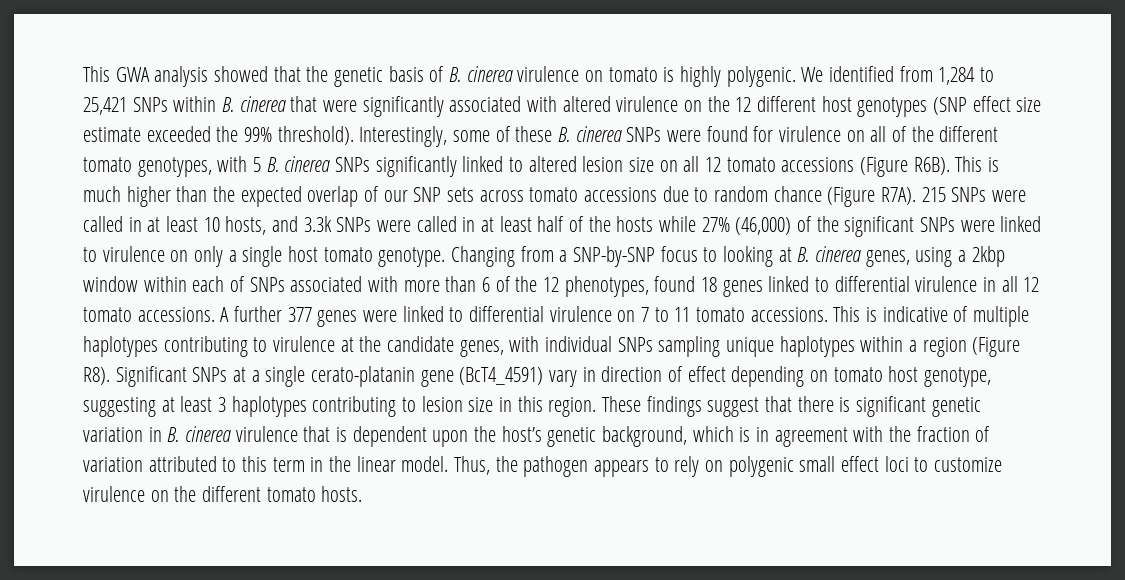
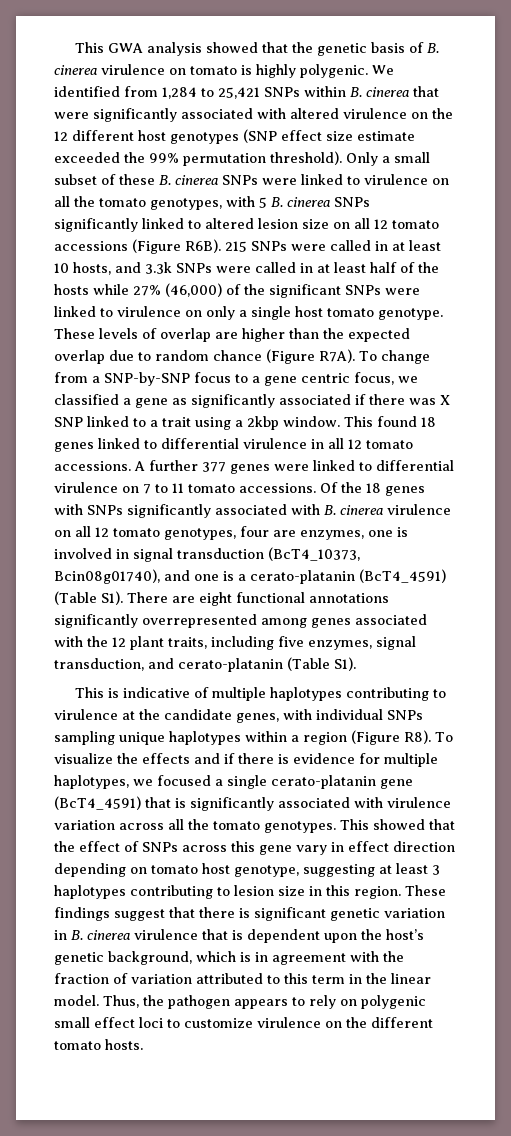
- We identified from 1,284 to 25,421 SNPs within B. cinerea that were significantly associated with altered virulence on the 12 different host genotypes (SNP effect size estimate exceeded the 99% threshold). Interestingly, some of these B. cinerea SNPs were found for virulence on all of the different tomato genotypes, with 5 B. cinerea SNPs significantly linked to altered lesion size on all 12 tomato accessions (Figure R6B).
+ We identified from 1,284 to 25,421 SNPs within B. cinerea that were significantly associated with altered virulence on the 12 different host genotypes (SNP effect size estimate exceeded the 99% permutation threshold). Only a small subset of these B. cinerea SNPs were linked to virulence on all the tomato genotypes, with 5 B. cinerea SNPs significantly linked to altered lesion size on all 12 tomato accessions (Figure R6B).
- This is much higher than the expected overlap of our SNP sets across tomato accessions due to random chance (Figure R7A).
- Changing from a SNP-by-SNP focus to looking at B. cinerea genes, using a 2kbp window within each of SNPs associated with more than 6 of the 12 phenotypes, found 18 genes linked to differential virulence in all 12 tomato accessions.
+ These levels of overlap are higher than the expected overlap due to random chance (Figure R7A). To change from a SNP-by-SNP focus to a gene centric focus, we classified a gene as significantly associated if there was X SNP linked to a trait using a 2kbp window. This found 18 genes linked to differential virulence in all 12 tomato accessions.
- A further 377 genes were linked to differential virulence on 7 to 11 tomato accessions. This is indicative of multiple haplotypes contributing to virulence at the candidate genes, with individual SNPs sampling unique haplotypes within a region (Figure R8). Significant SNPs at a single cerato-platanin gene (BcT4_4591) vary in direction of effect depending on tomato host genotype, suggesting at least 3 haplotypes contributing to lesion size in this region.
+ A further 377 genes were linked to differential virulence on 7 to 11 tomato accessions. Of the 18 genes with SNPs significantly associated with B. cinerea virulence on all 12 tomato genotypes, four are enzymes, one is involved in signal transduction (BcT4_10373, Bcin08g01740), and one is a cerato-platanin (BcT4_4591) (Table S1). There are eight functional annotations significantly overrepresented among genes associated with the 12 plant traits, including five enzymes, signal transduction, and cerato-platanin (Table S1).
+ This is indicative of multiple haplotypes contributing to virulence at the candidate genes, with individual SNPs sampling unique haplotypes within a region (Figure R8). To visualize the effects and if there is evidence for multiple haplotypes, we focused a single cerato-platanin gene (BcT4_4591) that is significantly associated with virulence variation across all the tomato genotypes. This showed that the effect of SNPs across this gene vary in effect direction depending on tomato host genotype, suggesting at least 3 haplotypes contributing to lesion size in this region.

